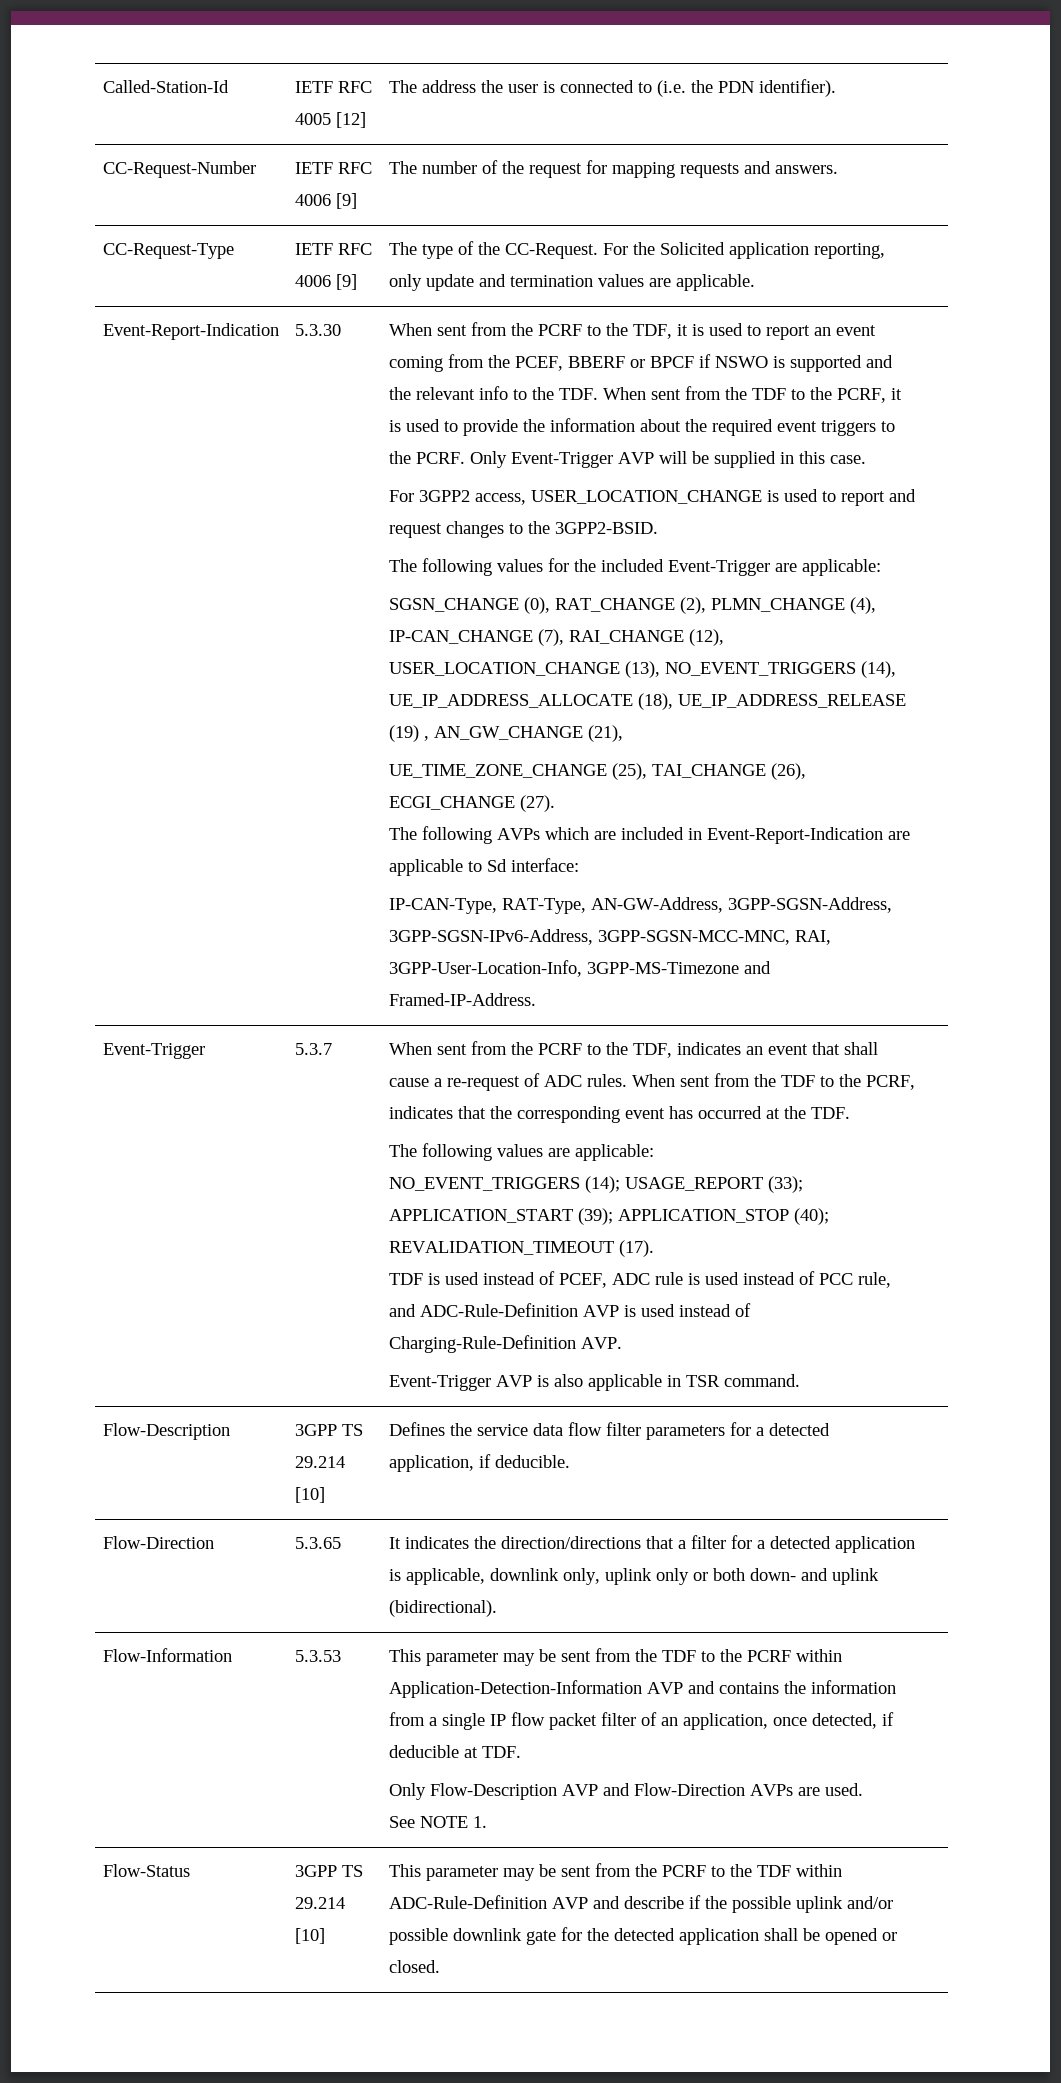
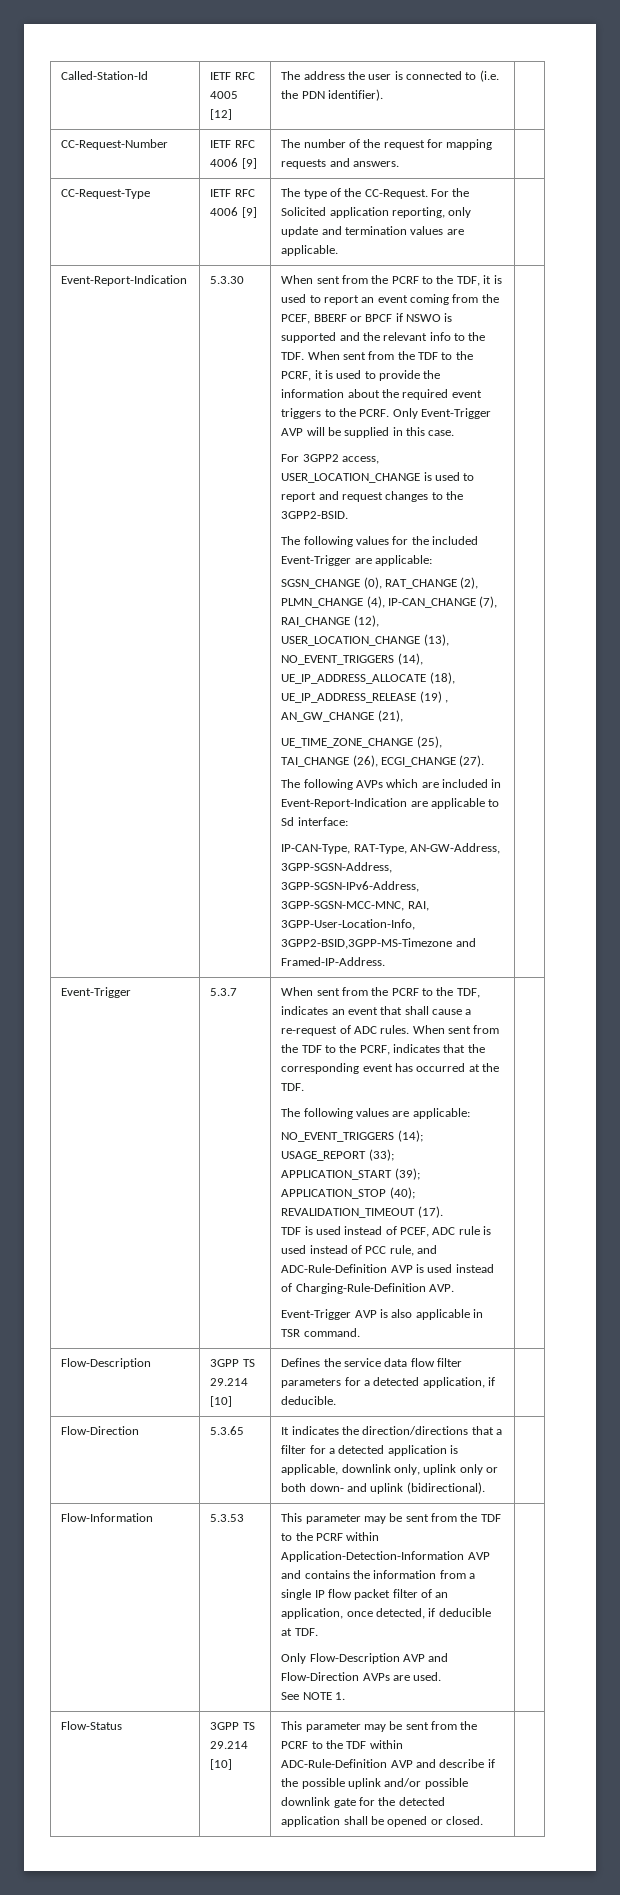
- IP-CAN-Type, RAT-Type, AN-GW-Address, 3GPP-SGSN-Address, 3GPP-SGSN-IPv6-Address, 3GPP-SGSN-MCC-MNC, RAI, 3GPP-User-Location-Info, 3GPP-MS-Timezone and Framed-IP-Address.
+ IP-CAN-Type, RAT-Type, AN-GW-Address, 3GPP-SGSN-Address, 3GPP-SGSN-IPv6-Address, 3GPP-SGSN-MCC-MNC, RAI, 3GPP-User-Location-Info, 3GPP2-BSID,3GPP-MS-Timezone and Framed-IP-Address.

